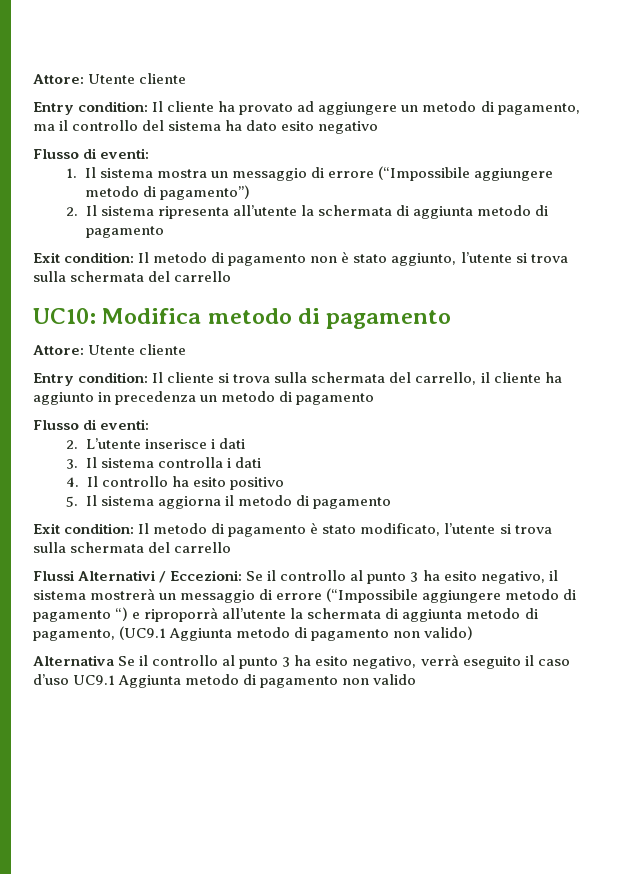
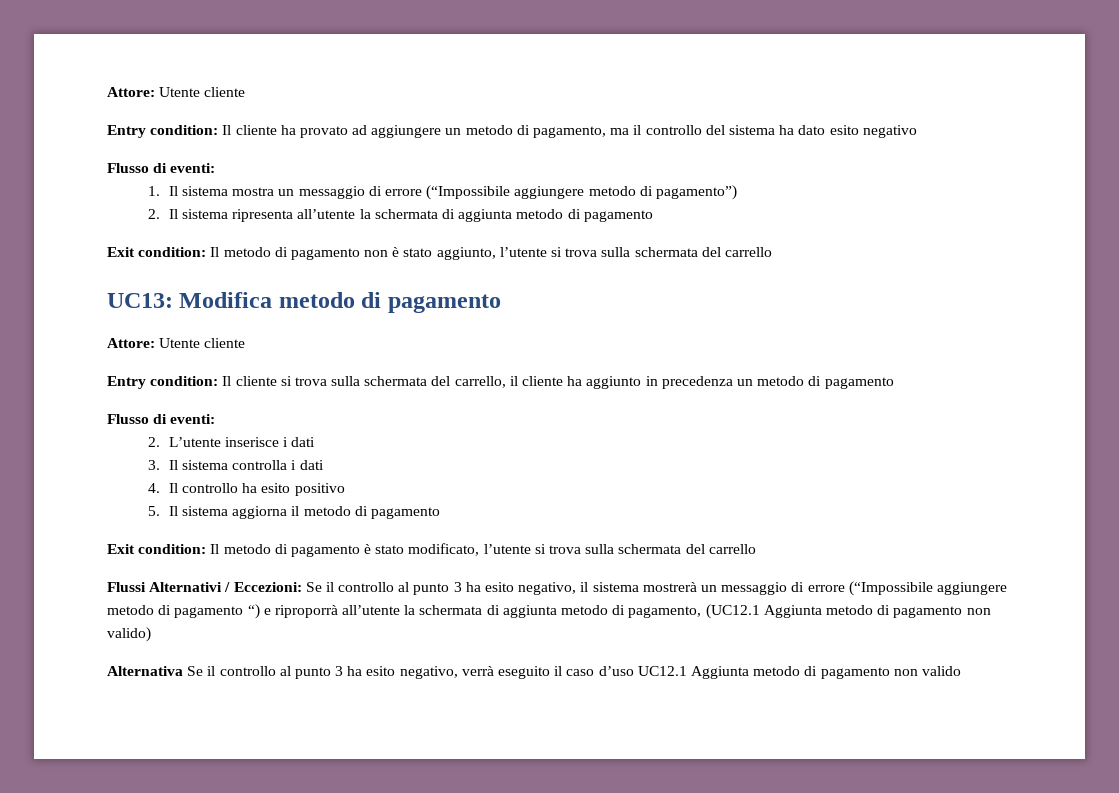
- UC10: Modifica metodo di pagamento
+ UC13: Modifica metodo di pagamento
- Flussi Alternativi / Eccezioni: Se il controllo al punto 3 ha esito negativo, il sistema mostrerà un messaggio di errore (“Impossibile aggiungere metodo di pagamento “) e riproporrà all’utente la schermata di aggiunta metodo di pagamento, (UC9.1 Aggiunta metodo di pagamento non valido)
+ Flussi Alternativi / Eccezioni: Se il controllo al punto 3 ha esito negativo, il sistema mostrerà un messaggio di errore (“Impossibile aggiungere metodo di pagamento “) e riproporrà all’utente la schermata di aggiunta metodo di pagamento, (UC12.1 Aggiunta metodo di pagamento non valido)
- Alternativa Se il controllo al punto 3 ha esito negativo, verrà eseguito il caso d’uso UC9.1 Aggiunta metodo di pagamento non valido
+ Alternativa Se il controllo al punto 3 ha esito negativo, verrà eseguito il caso d’uso UC12.1 Aggiunta metodo di pagamento non valido

